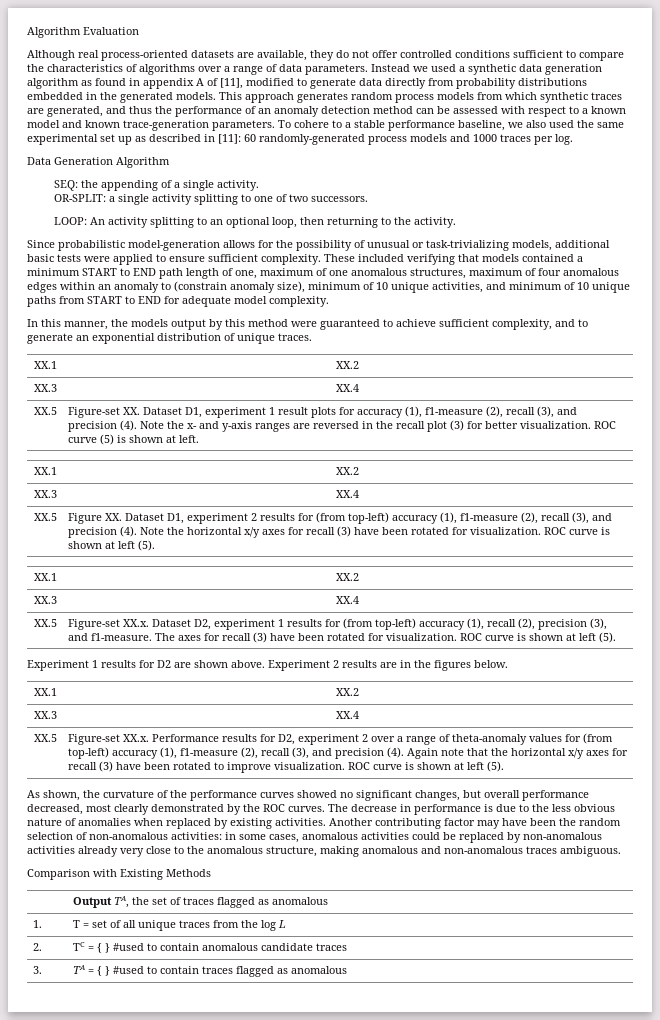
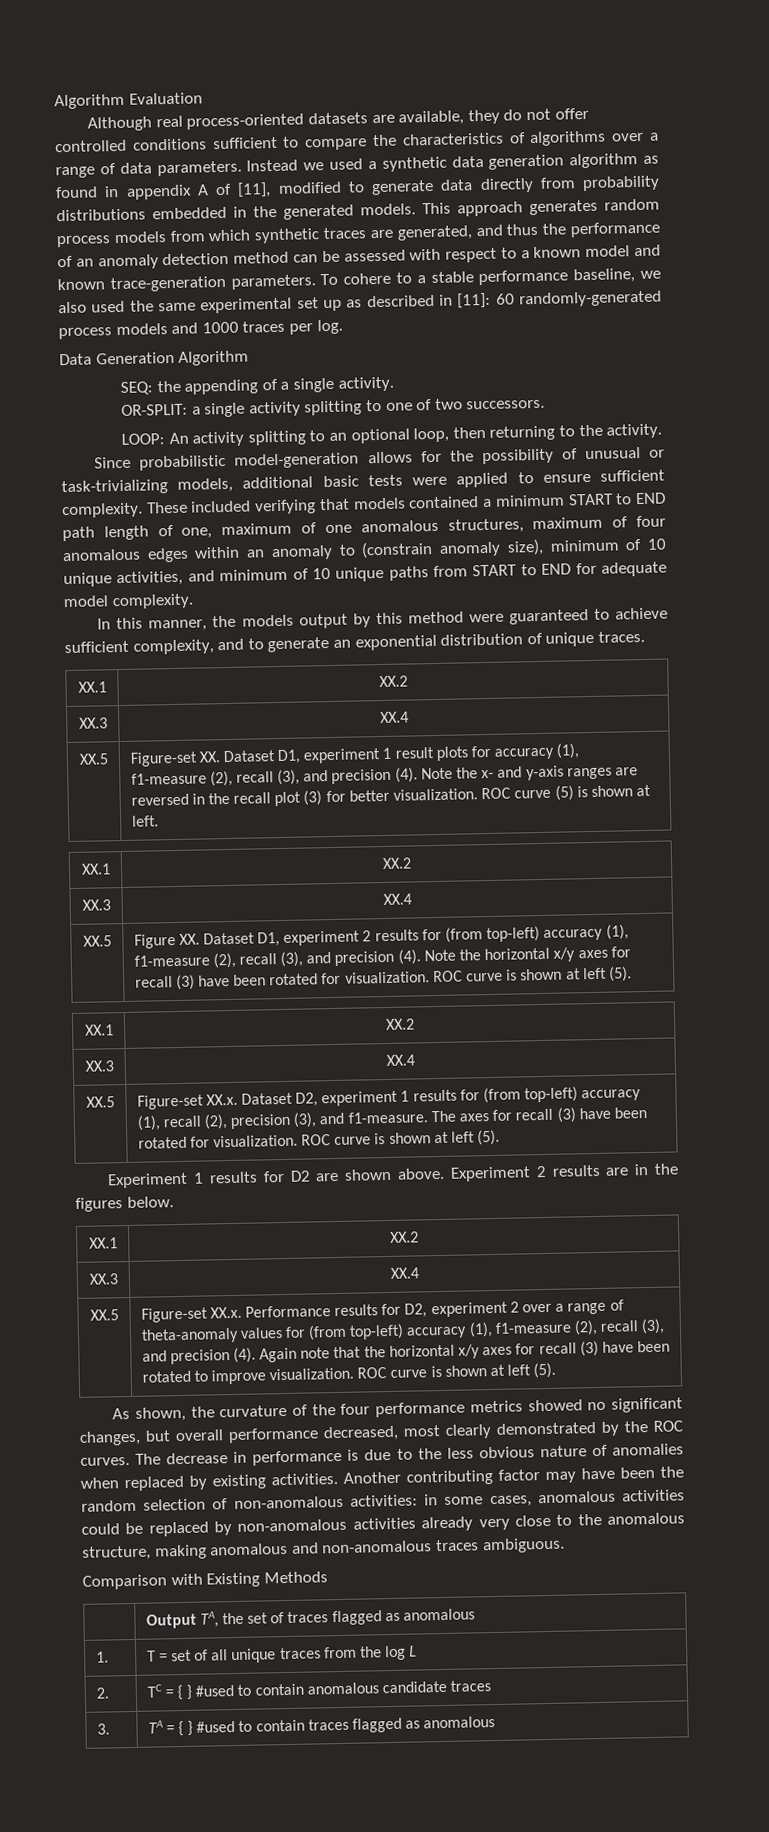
- As shown, the curvature of the performance curves showed no significant changes, but overall performance decreased, most clearly demonstrated by the ROC curves.
+ As shown, the curvature of the four performance metrics showed no significant changes, but overall performance decreased, most clearly demonstrated by the ROC curves.

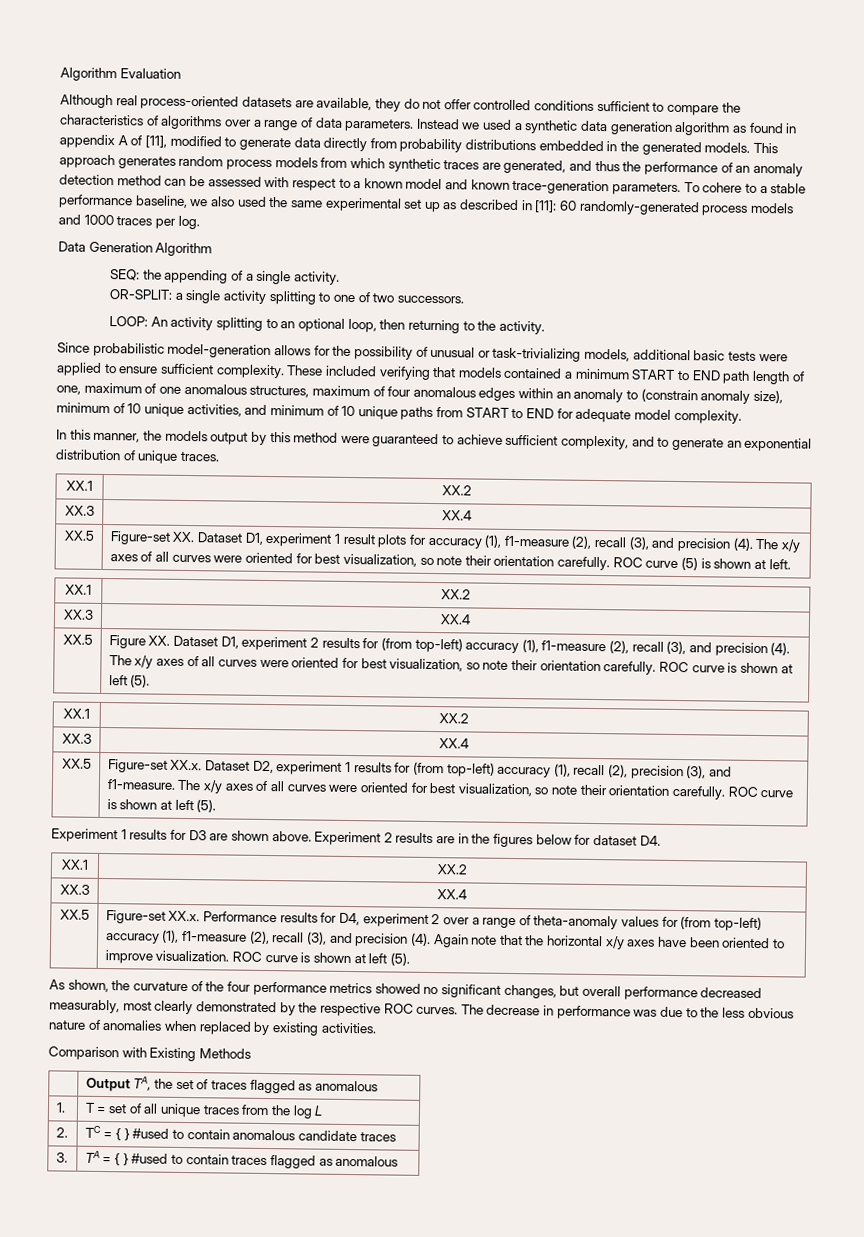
- Figure-set XX. Dataset D1, experiment 1 result plots for accuracy (1), f1-measure (2), recall (3), and precision (4). Note the x- and y-axis ranges are reversed in the recall plot (3) for better visualization.
+ Figure-set XX. Dataset D1, experiment 1 result plots for accuracy (1), f1-measure (2), recall (3), and precision (4). The x/y axes of all curves were oriented for best visualization, so note their orientation carefully.
- Figure XX. Dataset D1, experiment 2 results for (from top-left) accuracy (1), f1-measure (2), recall (3), and precision (4). Note the horizontal x/y axes for recall (3) have been rotated for visualization.
+ Figure XX. Dataset D1, experiment 2 results for (from top-left) accuracy (1), f1-measure (2), recall (3), and precision (4). The x/y axes of all curves were oriented for best visualization, so note their orientation carefully.
- Figure-set XX.x. Dataset D2, experiment 1 results for (from top-left) accuracy (1), recall (2), precision (3), and f1-measure. The axes for recall (3) have been rotated for visualization.
+ Figure-set XX.x. Dataset D2, experiment 1 results for (from top-left) accuracy (1), recall (2), precision (3), and f1-measure. The x/y axes of all curves were oriented for best visualization, so note their orientation carefully.
- Experiment 1 results for D2 are shown above.
+ Experiment 1 results for D3 are shown above.
- Experiment 2 results are in the figures below.
+ Experiment 2 results are in the figures below for dataset D4.
- Figure-set XX.x. Performance results for D2, experiment 2 over a range of theta-anomaly values for (from top-left) accuracy (1), f1-measure (2), recall (3), and precision (4).
+ Figure-set XX.x. Performance results for D4, experiment 2 over a range of theta-anomaly values for (from top-left) accuracy (1), f1-measure (2), recall (3), and precision (4).
- Again note that the horizontal x/y axes for recall (3) have been rotated to improve visualization.
+ Again note that the horizontal x/y axes have been oriented to improve visualization.
- As shown, the curvature of the four performance metrics showed no significant changes, but overall performance decreased, most clearly demonstrated by the ROC curves.
+ As shown, the curvature of the four performance metrics showed no significant changes, but overall performance decreased measurably, most clearly demonstrated by the respective ROC curves.
- The decrease in performance is due to the less obvious nature of anomalies when replaced by existing activities. Another contributing factor may have been the random selection of non-anomalous activities: in some cases, anomalous activities could be replaced by non-anomalous activities already very close to the anomalous structure, making anomalous and non-anomalous traces ambiguous.
+ The decrease in performance was due to the less obvious nature of anomalies when replaced by existing activities.

